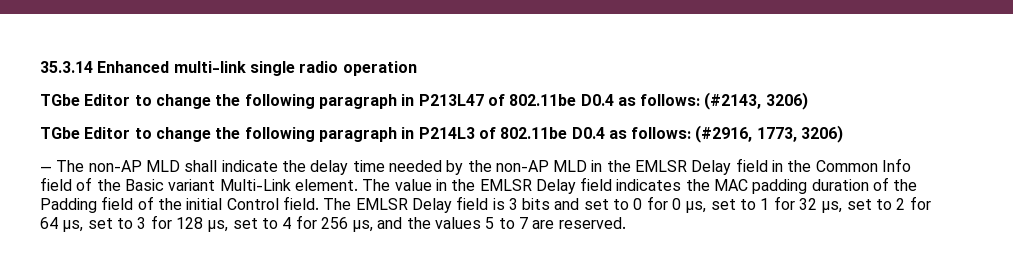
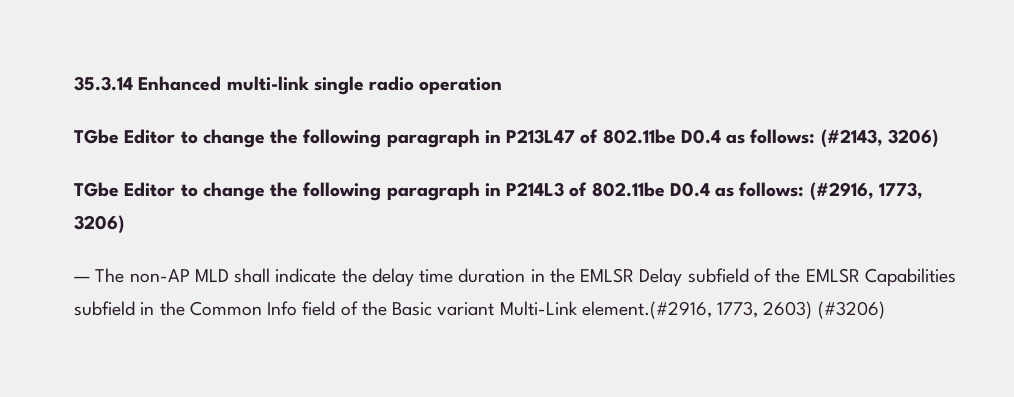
- — The non-AP MLD shall indicate the delay time needed by the non-AP MLD in the EMLSR Delay field in the Common Info field of the Basic variant Multi-Link element. The value in the EMLSR Delay field indicates the MAC padding duration of the Padding field of the initial Control field. The EMLSR Delay field is 3 bits and set to 0 for 0 µs, set to 1 for 32 µs, set to 2 for 64 µs, set to 3 for 128 µs, set to 4 for 256 µs, and the values 5 to 7 are reserved.
+ — The non-AP MLD shall indicate the delay time duration in the EMLSR Delay subfield of the EMLSR Capabilities subfield in the Common Info field of the Basic variant Multi-Link element.(#2916, 1773, 2603) (#3206)

